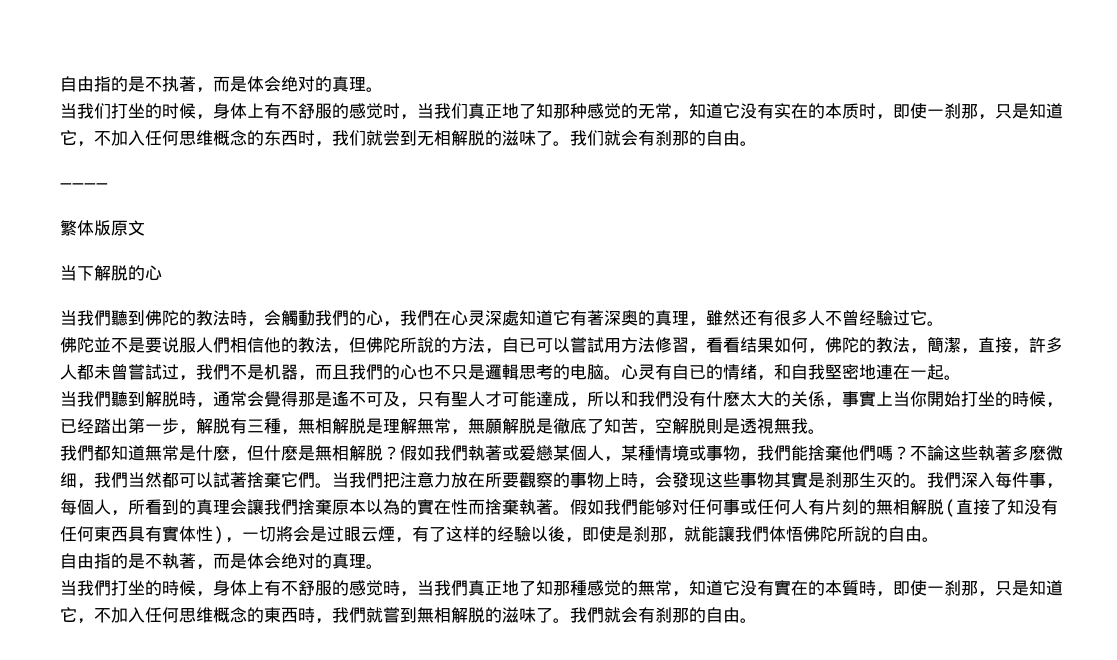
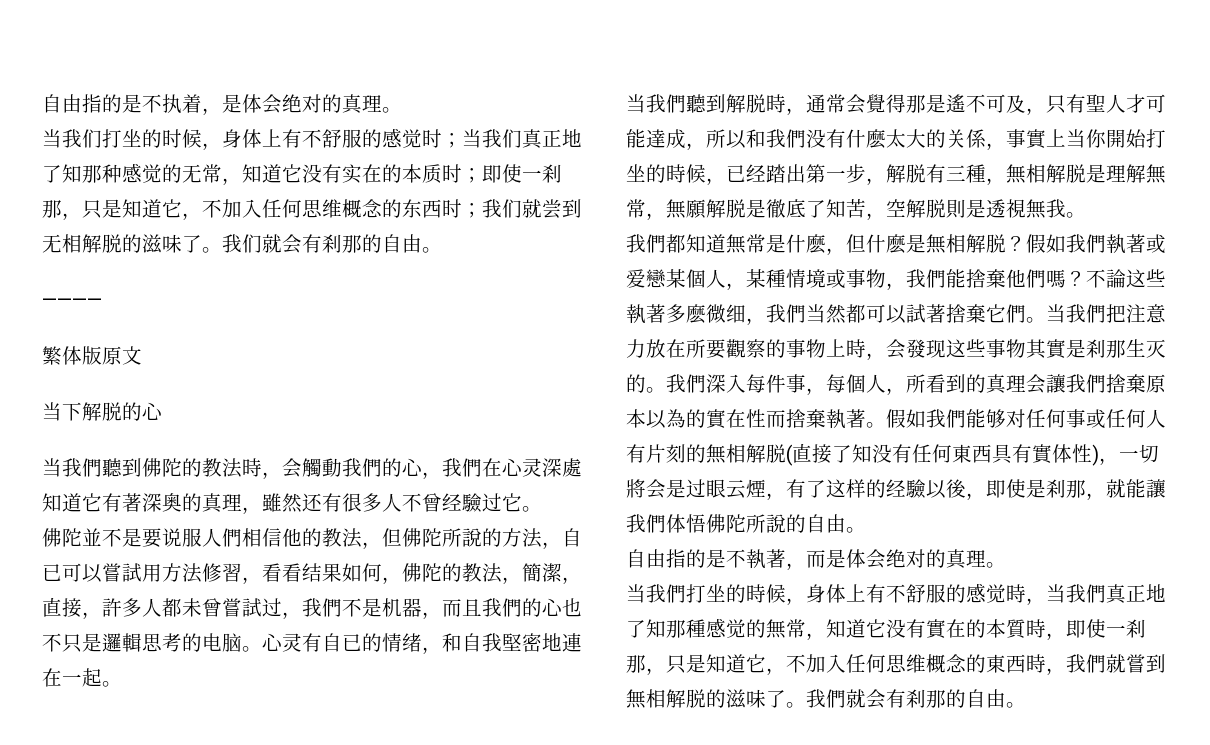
- 自由指的是不执著，而是体会绝对的真理。
+ 自由指的是不执着，是体会绝对的真理。
- 当我们打坐的时候，身体上有不舒服的感觉时，当我们真正地了知那种感觉的无常，知道它没有实在的本质时，即使一刹那，只是知道它，不加入任何思维概念的东西时，我们就尝到无相解脱的滋味了。
+ 当我们打坐的时候，身体上有不舒服的感觉时；当我们真正地了知那种感觉的无常，知道它没有实在的本质时；即使一刹那，只是知道它，不加入任何思维概念的东西时；我们就尝到无相解脱的滋味了。

